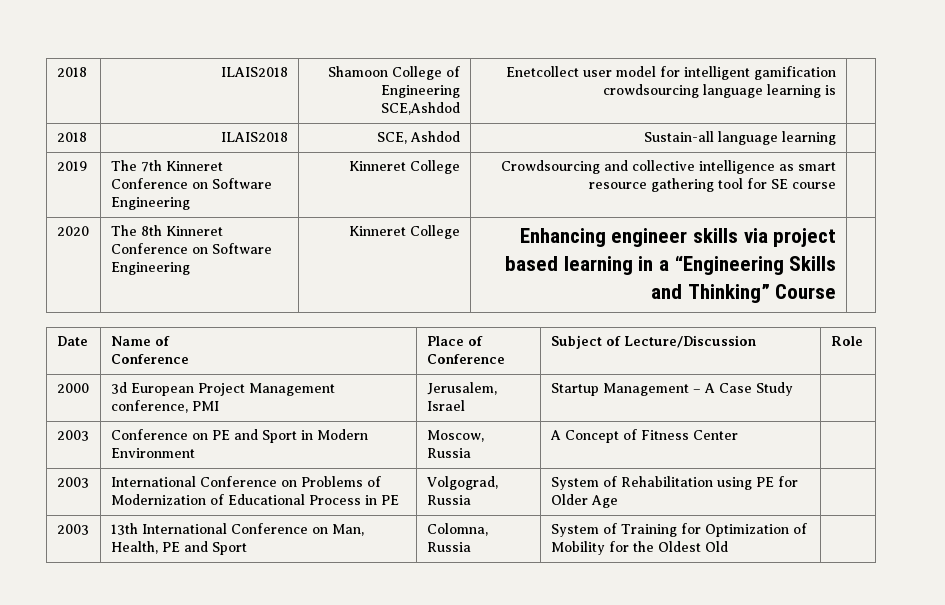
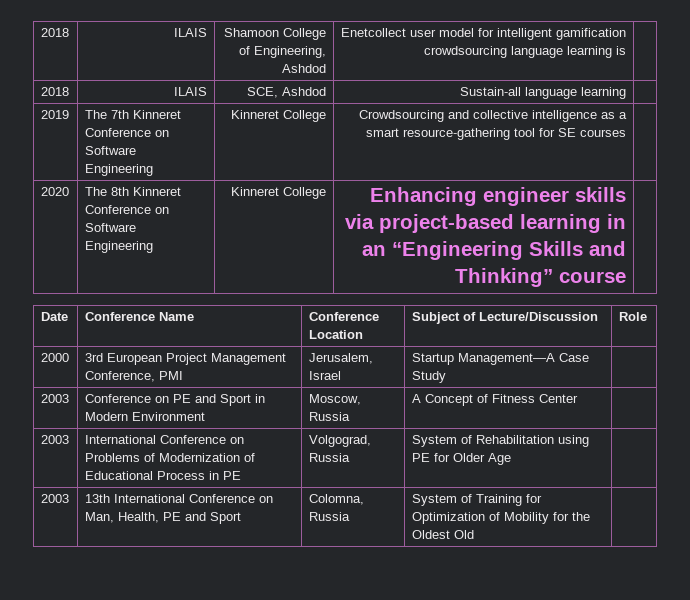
- 2018 | ILAIS2018 | Shamoon College of Engineering SCE,Ashdod | Enetcollect user model for intelligent gamification crowdsourcing language learning is |
+ 2018 | ILAIS | Shamoon College of Engineering, Ashdod | Enetcollect user model for intelligent gamification crowdsourcing language learning is |
- 2018 | ILAIS2018 | SCE, Ashdod | Sustain-all language learning |
+ 2018 | ILAIS | SCE, Ashdod | Sustain-all language learning |
- 2019 | The 7th Kinneret Conference on Software Engineering | Kinneret College | Crowdsourcing and collective intelligence as smart resource gathering tool for SE course |
+ 2019 | The 7th Kinneret Conference on Software Engineering | Kinneret College | Crowdsourcing and collective intelligence as a smart resource-gathering tool for SE courses |
- 2020 | The 8th Kinneret Conference on Software Engineering | Kinneret College | Enhancing engineer skills via project based learning in a “Engineering Skills and Thinking” Course |
+ 2020 | The 8th Kinneret Conference on Software Engineering | Kinneret College | Enhancing engineer skills via project-based learning in an “Engineering Skills and Thinking” course |
- Date | Name of
- Conference | Place of Conference | Subject of Lecture/Discussion | Role
+ Date | Conference Name | Conference Location | Subject of Lecture/Discussion | Role
- 2000 | 3d European Project Management conference, PMI | Jerusalem, Israel | Startup Management – A Case Study |
+ 2000 | 3rd European Project Management Conference, PMI | Jerusalem, Israel | Startup Management—A Case Study |

